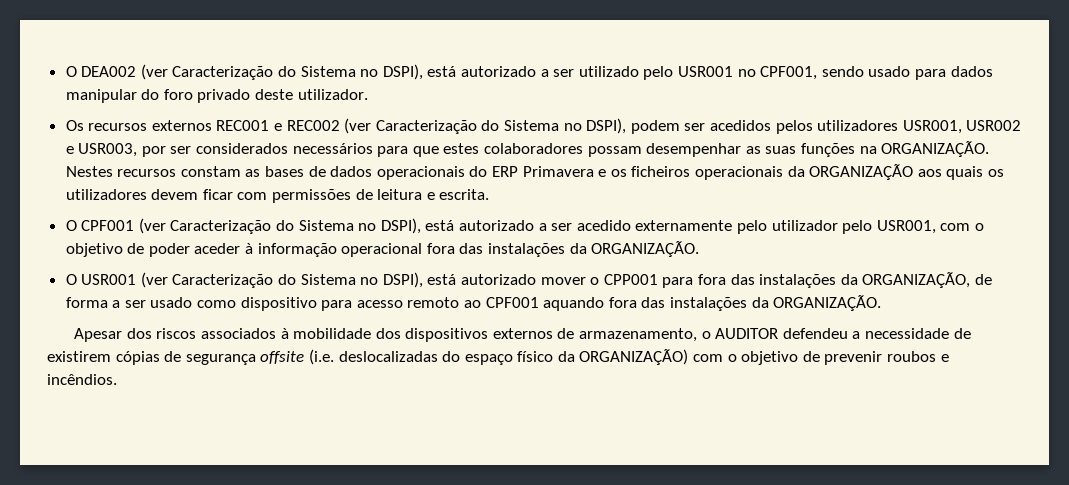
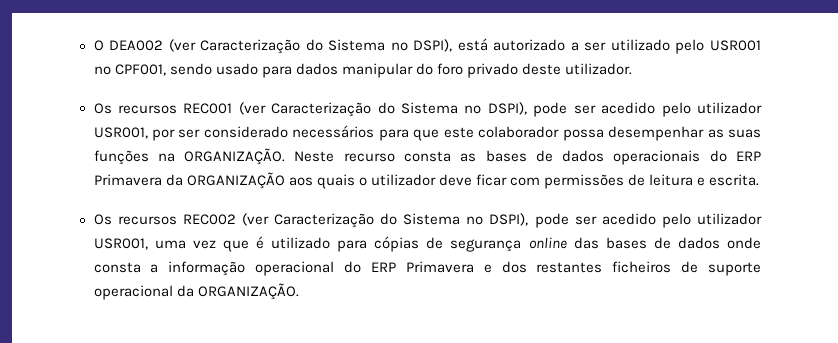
- Os recursos externos REC001 e REC002 (ver Caracterização do Sistema no DSPI), podem ser acedidos pelos utilizadores USR001, USR002 e USR003, por ser considerados necessários para que estes colaboradores possam desempenhar as suas funções na ORGANIZAÇÃO.
+ Os recursos REC001 (ver Caracterização do Sistema no DSPI), pode ser acedido pelo utilizador USR001, por ser considerado necessários para que este colaborador possa desempenhar as suas funções na ORGANIZAÇÃO.
- Nestes recursos constam as bases de dados operacionais do ERP Primavera e os ficheiros operacionais da ORGANIZAÇÃO aos quais os utilizadores devem ficar com permissões de leitura e escrita.
+ Neste recurso consta as bases de dados operacionais do ERP Primavera da ORGANIZAÇÃO aos quais o utilizador deve ficar com permissões de leitura e escrita.
- O CPF001 (ver Caracterização do Sistema no DSPI), está autorizado a ser acedido externamente pelo utilizador pelo USR001, com o objetivo de poder aceder à informação operacional fora das instalações da ORGANIZAÇÃO.
- O USR001 (ver Caracterização do Sistema no DSPI), está autorizado mover o CPP001 para fora das instalações da ORGANIZAÇÃO, de forma a ser usado como dispositivo para acesso remoto ao CPF001 aquando fora das instalações da ORGANIZAÇÃO.
- Apesar dos riscos associados à mobilidade dos dispositivos externos de armazenamento, o AUDITOR defendeu a necessidade de existirem cópias de segurança offsite (i.e. deslocalizadas do espaço físico da ORGANIZAÇÃO) com o objetivo de prevenir roubos e incêndios.
+ Os recursos REC002 (ver Caracterização do Sistema no DSPI), pode ser acedido pelo utilizador USR001, uma vez que é utilizado para cópias de segurança online das bases de dados onde consta a informação operacional do ERP Primavera e dos restantes ficheiros de suporte operacional da ORGANIZAÇÃO.

